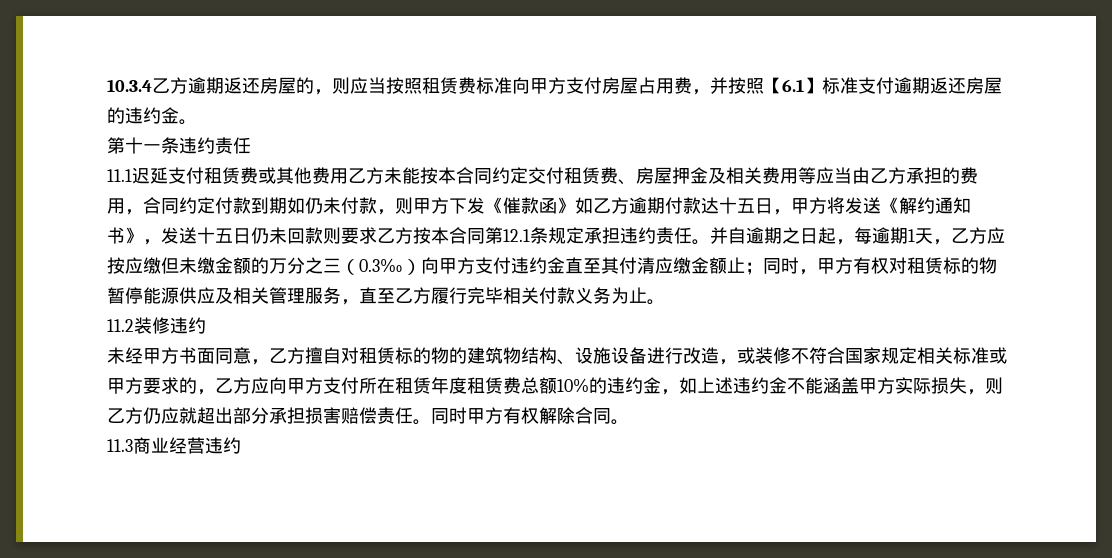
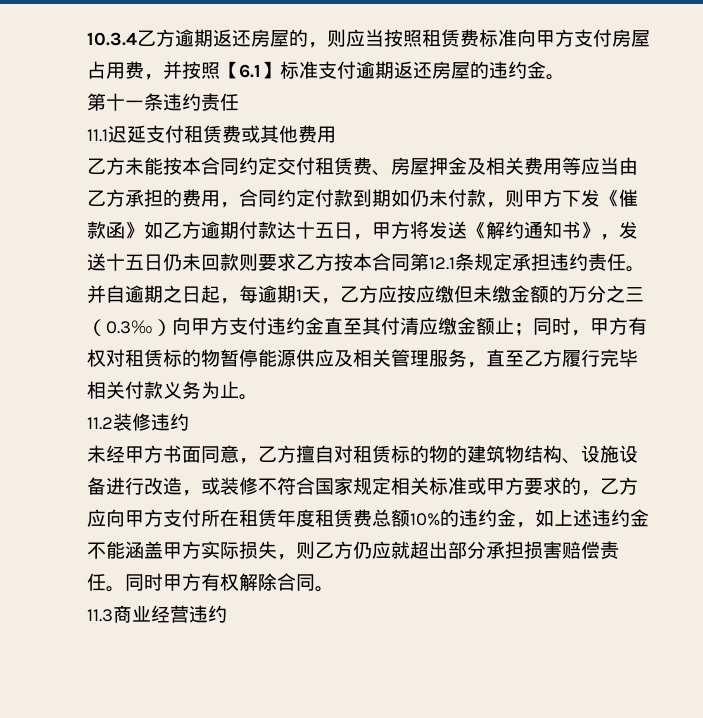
- 11.1迟延支付租赁费或其他费用乙方未能按本合同约定交付租赁费、房屋押金及相关费用等应当由乙方承担的费用，合同约定付款到期如仍未付款，则甲方下发《催款函》如乙方逾期付款达十五日，甲方将发送《解约通知书》，发送十五日仍未回款则要求乙方按本合同第12.1条规定承担违约责任。
+ 11.1迟延支付租赁费或其他费用
+ 乙方未能按本合同约定交付租赁费、房屋押金及相关费用等应当由乙方承担的费用，合同约定付款到期如仍未付款，则甲方下发《催款函》如乙方逾期付款达十五日，甲方将发送《解约通知书》，发送十五日仍未回款则要求乙方按本合同第12.1条规定承担违约责任。

